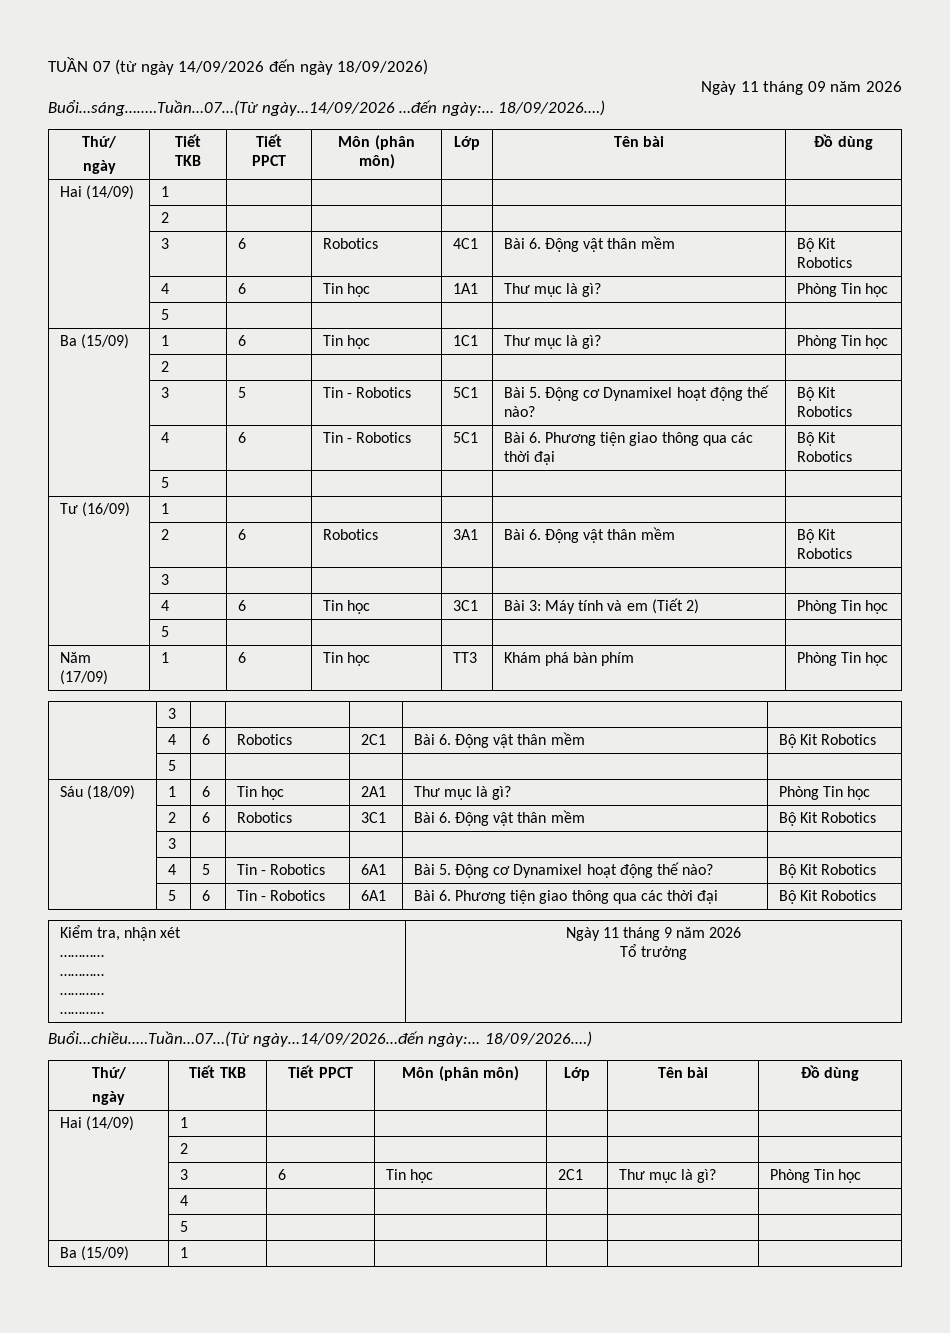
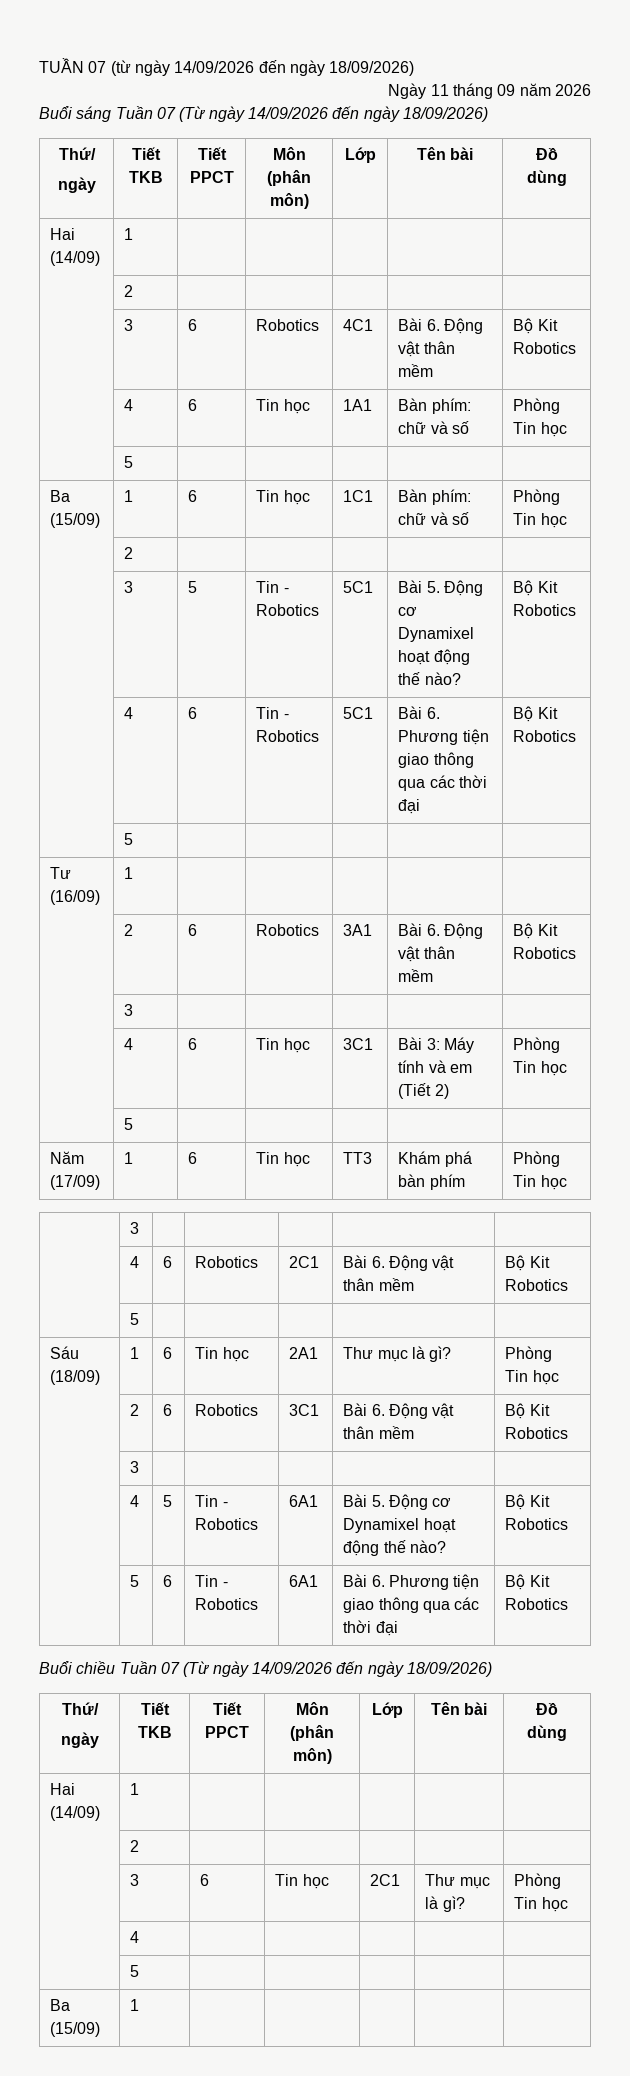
- Buổi…sáng……..Tuần…07…(Từ ngày…14/09/2026 …đến ngày:… 18/09/2026….)
+ Buổi sáng Tuần 07 (Từ ngày 14/09/2026 đến ngày 18/09/2026)
- | 4 | 6 | Tin học | 1A1 | Thư mục là gì? | Phòng Tin học
+ | 4 | 6 | Tin học | 1A1 | Bàn phím: chữ và số | Phòng Tin học
- Ba (15/09) | 1 | 6 | Tin học | 1C1 | Thư mục là gì? | Phòng Tin học
+ Ba (15/09) | 1 | 6 | Tin học | 1C1 | Bàn phím: chữ và số | Phòng Tin học
- Kiểm tra, nhận xét
- …………
- …………
- …………
- ………… | Ngày 11 tháng 9 năm 2026
- Tổ trưởng
- Buổi…chiều…..Tuần…07…(Từ ngày…14/09/2026…đến ngày:… 18/09/2026….)
+ Buổi chiều Tuần 07 (Từ ngày 14/09/2026 đến ngày 18/09/2026)

